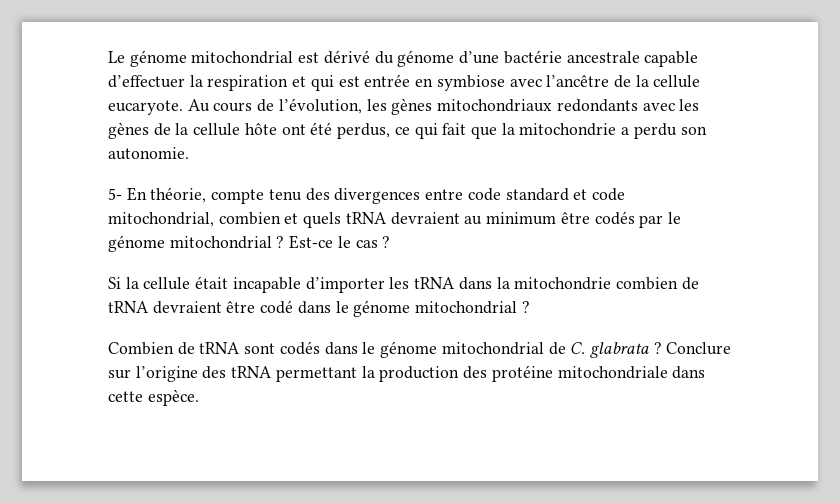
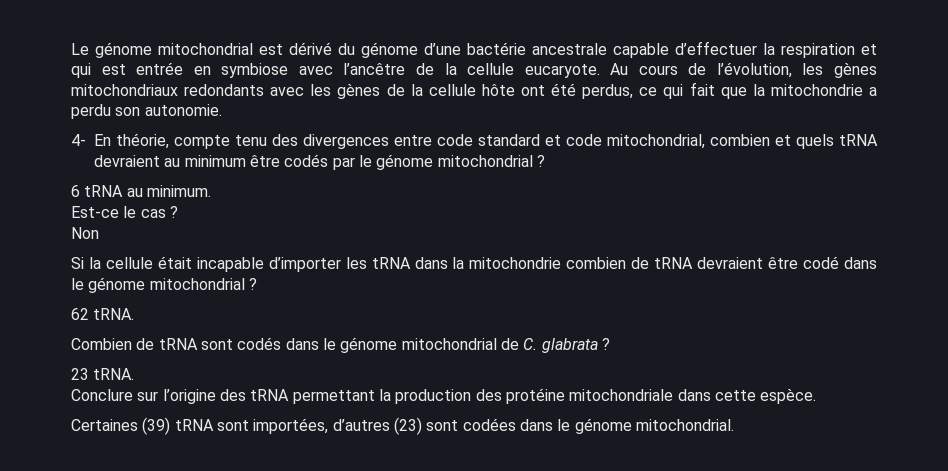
- 5- En théorie, compte tenu des divergences entre code standard et code mitochondrial, combien et quels tRNA devraient au minimum être codés par le génome mitochondrial ? Est-ce le cas ?
+ 4- En théorie, compte tenu des divergences entre code standard et code mitochondrial, combien et quels tRNA devraient au minimum être codés par le génome mitochondrial ?
+ 6 tRNA au minimum.
+ Est-ce le cas ?
+ Non
+ 62 tRNA.
- Combien de tRNA sont codés dans le génome mitochondrial de C. glabrata ? Conclure sur l’origine des tRNA permettant la production des protéine mitochondriale dans cette espèce.
+ Combien de tRNA sont codés dans le génome mitochondrial de C. glabrata ?
+ 23 tRNA.
+ Conclure sur l’origine des tRNA permettant la production des protéine mitochondriale dans cette espèce.
+ Certaines (39) tRNA sont importées, d’autres (23) sont codées dans le génome mitochondrial.

